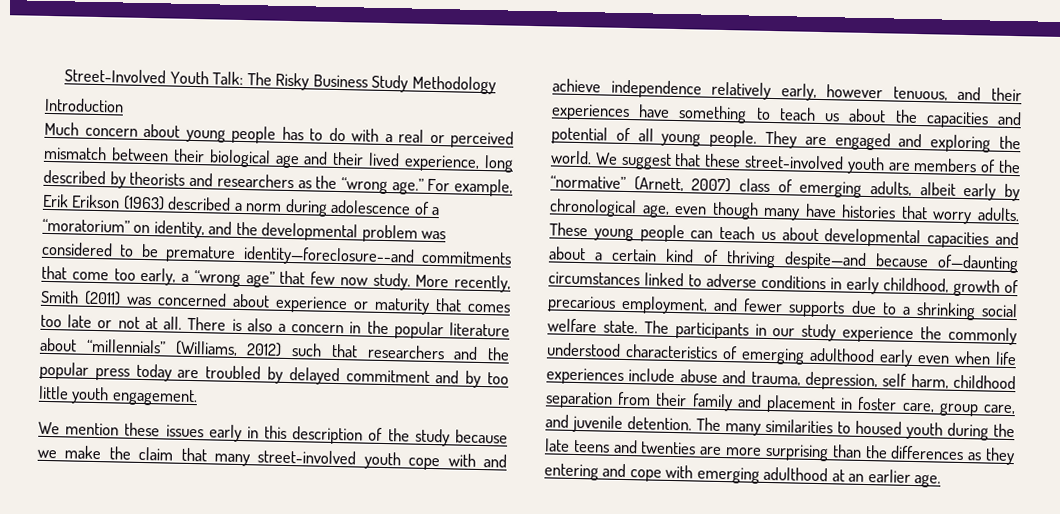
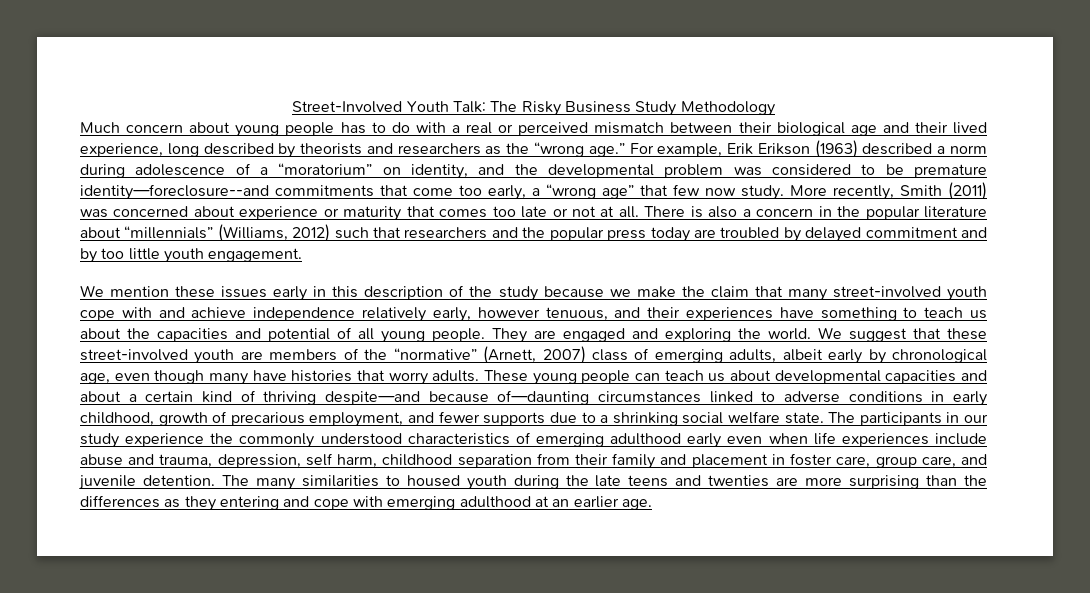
- Introduction

